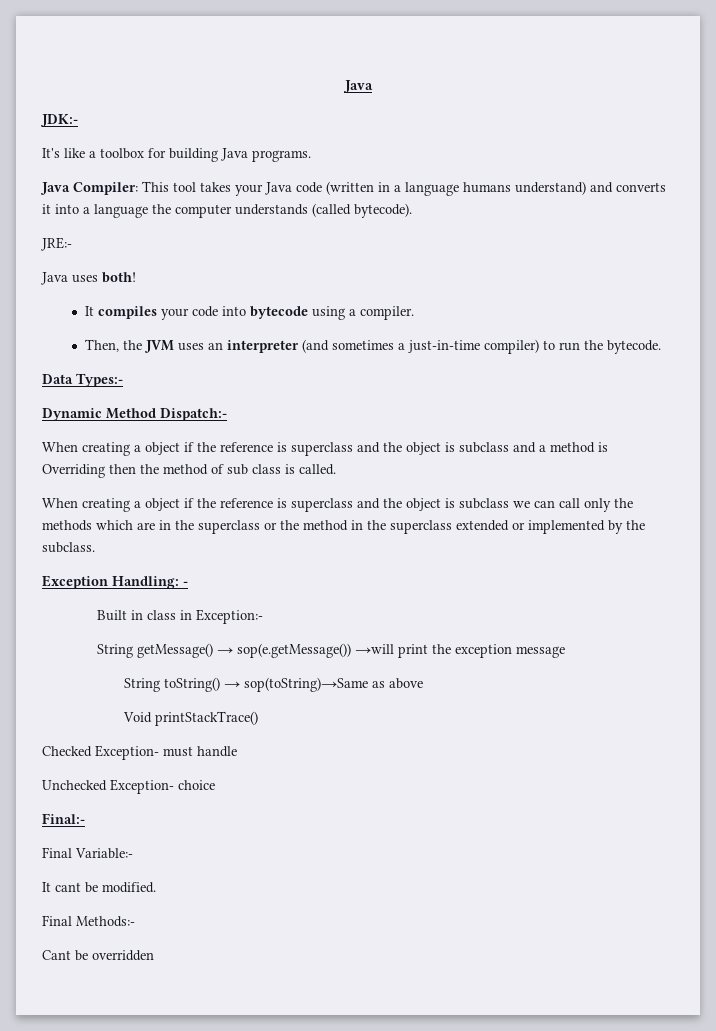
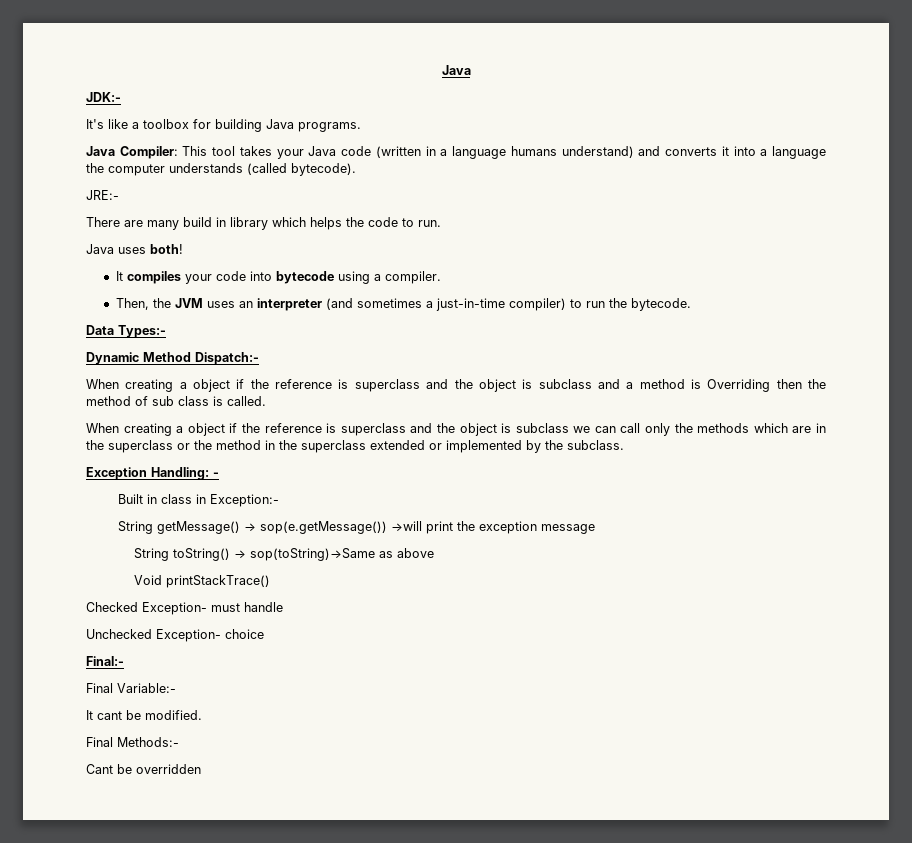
+ There are many build in library which helps the code to run.

